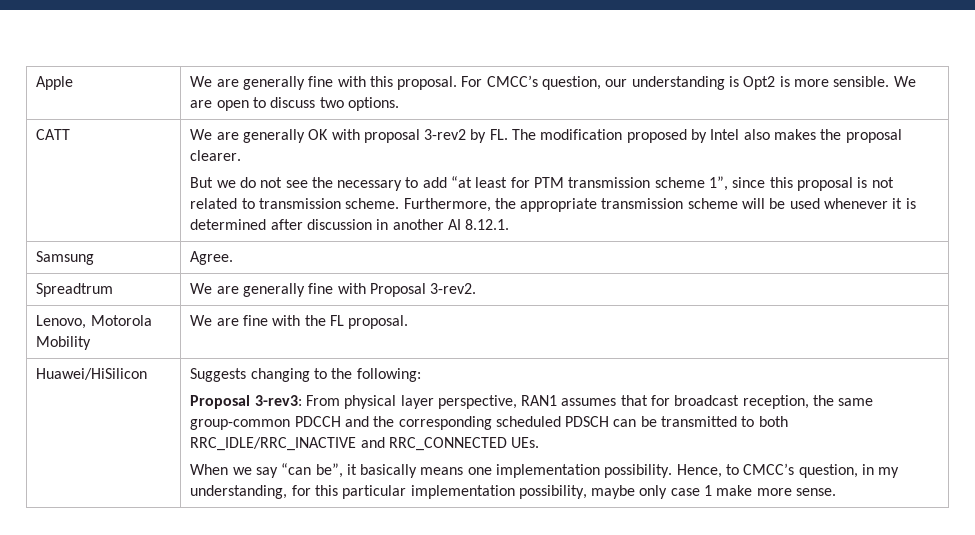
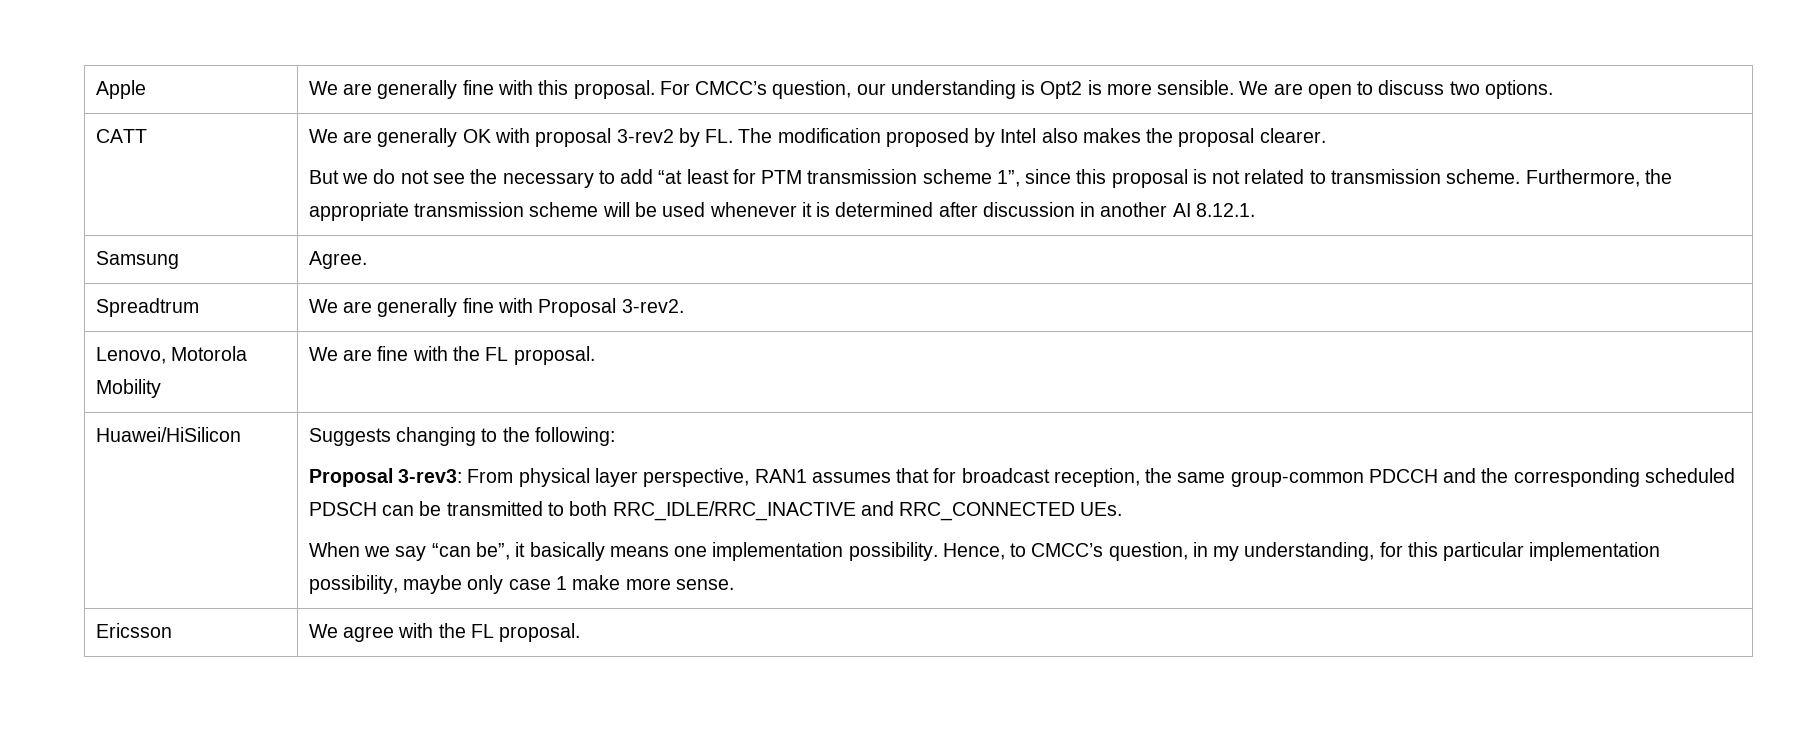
+ Ericsson | We agree with the FL proposal.

